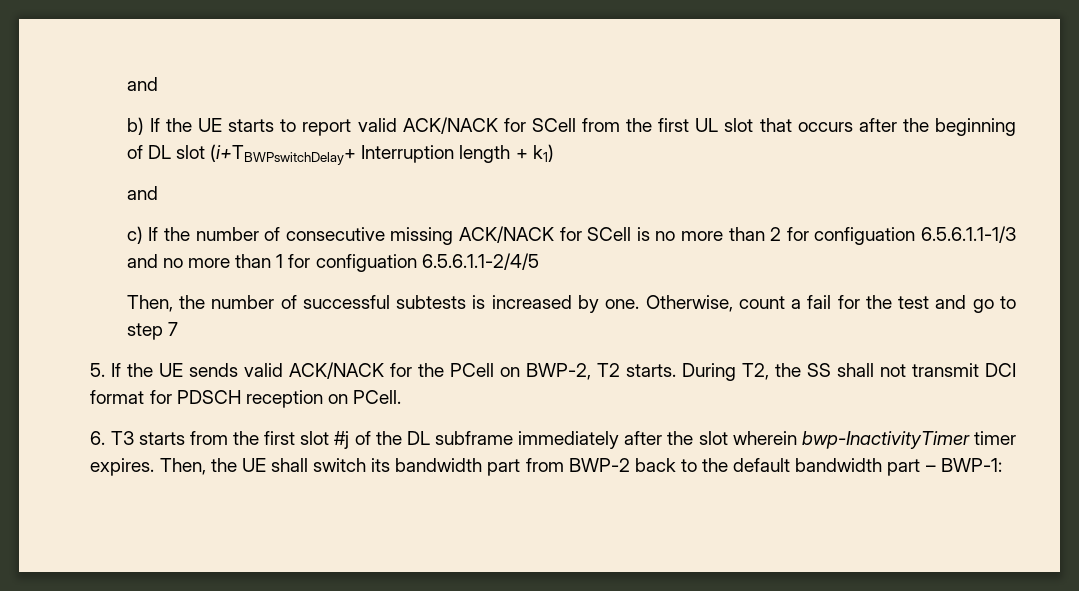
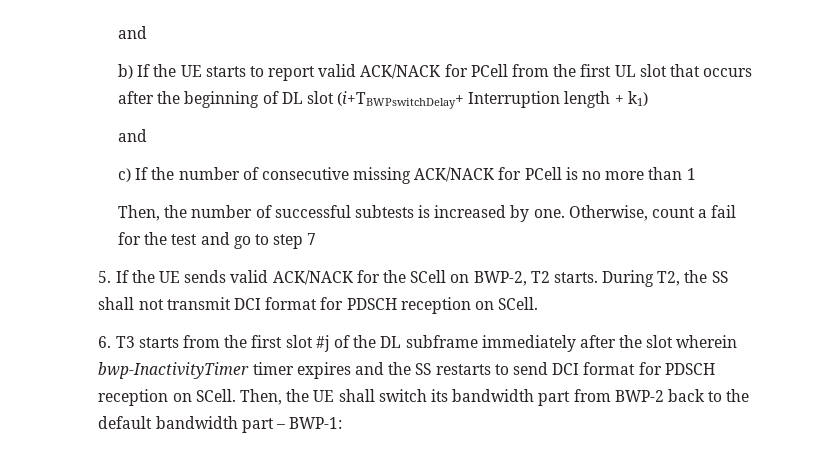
- b) If the UE starts to report valid ACK/NACK for SCell from the first UL slot that occurs after the beginning of DL slot (i+TBWPswitchDelay+ Interruption length + k1)
+ b) If the UE starts to report valid ACK/NACK for PCell from the first UL slot that occurs after the beginning of DL slot (i+TBWPswitchDelay+ Interruption length + k1)
- c) If the number of consecutive missing ACK/NACK for SCell is no more than 2 for configuation 6.5.6.1.1-1/3 and no more than 1 for configuation 6.5.6.1.1-2/4/5
+ c) If the number of consecutive missing ACK/NACK for PCell is no more than 1
- 5. If the UE sends valid ACK/NACK for the PCell on BWP-2, T2 starts.
+ 5. If the UE sends valid ACK/NACK for the SCell on BWP-2, T2 starts.
- During T2, the SS shall not transmit DCI format for PDSCH reception on PCell.
+ During T2, the SS shall not transmit DCI format for PDSCH reception on SCell.
- 6. T3 starts from the first slot #j of the DL subframe immediately after the slot wherein bwp-InactivityTimer timer expires.
+ 6. T3 starts from the first slot #j of the DL subframe immediately after the slot wherein bwp-InactivityTimer timer expires and the SS restarts to send DCI format for PDSCH reception on SCell.

